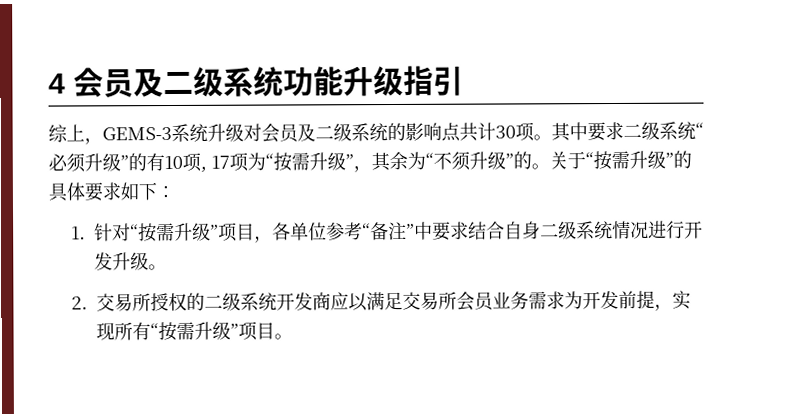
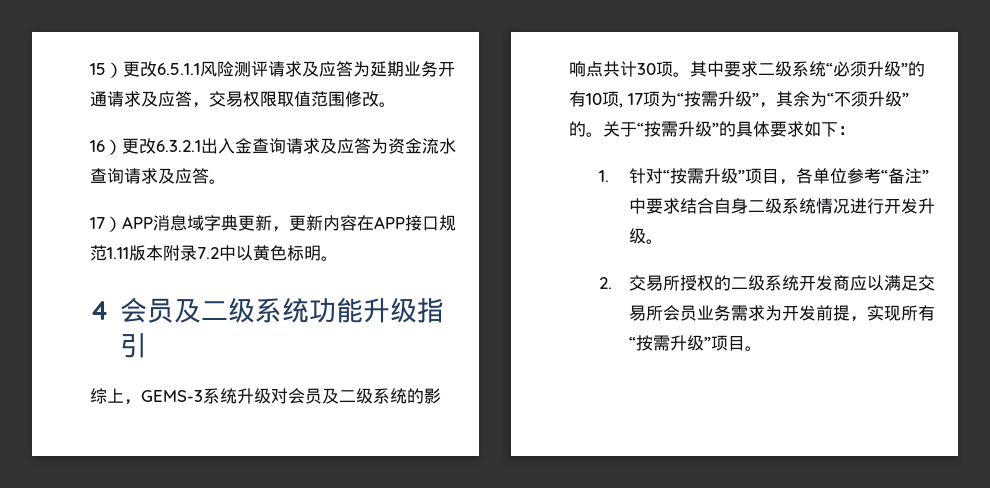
+ 15）更改6.5.1.1风险测评请求及应答为延期业务开通请求及应答，交易权限取值范围修改。
+ 16）更改6.3.2.1出入金查询请求及应答为资金流水查询请求及应答。
+ 17）APP消息域字典更新，更新内容在APP接口规范1.11版本附录7.2中以黄色标明。

